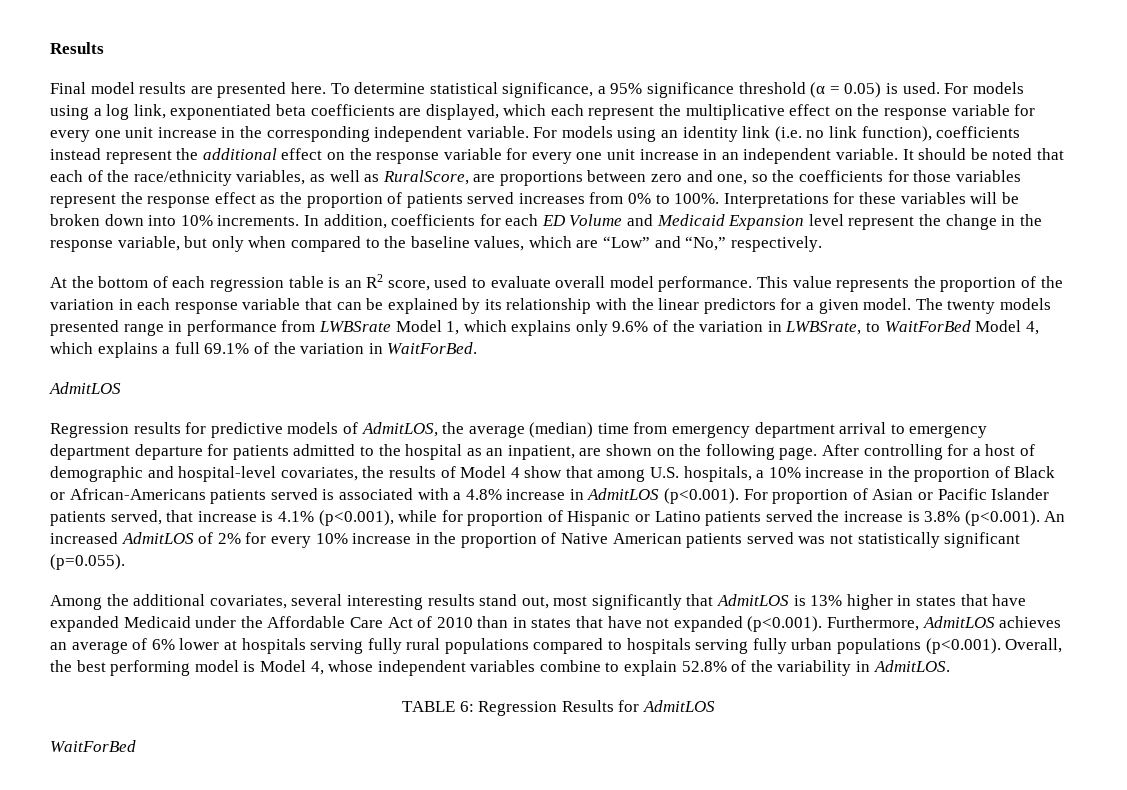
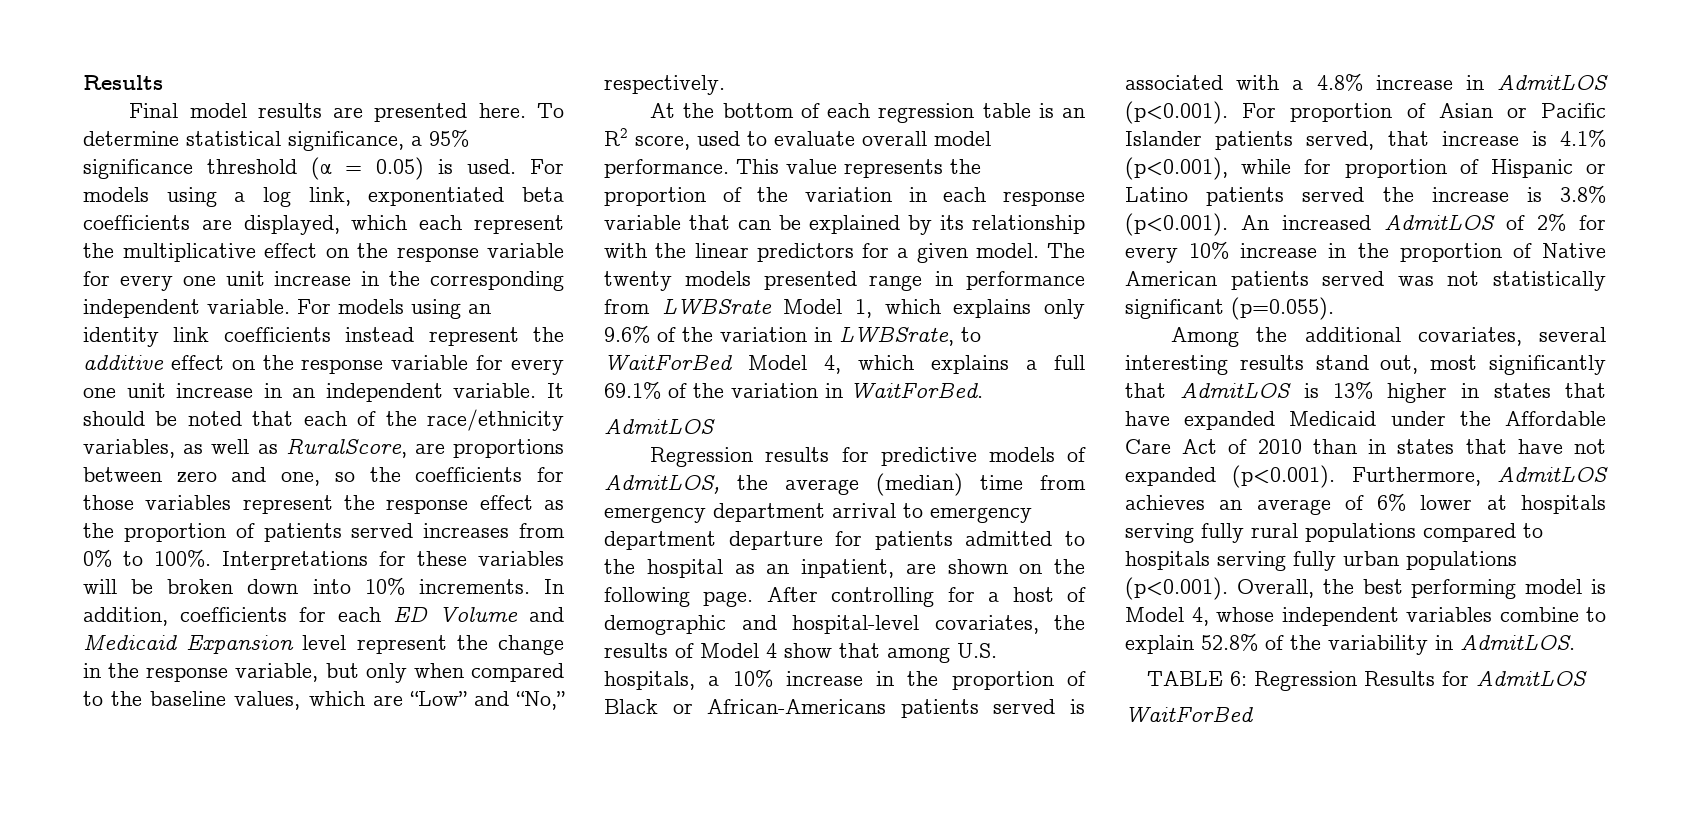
- For models using an identity link (i.e. no link function), coefficients instead represent the additional effect on the response variable for every one unit increase in an independent variable.
+ For models using an identity link coefficients instead represent the additive effect on the response variable for every one unit increase in an independent variable.

